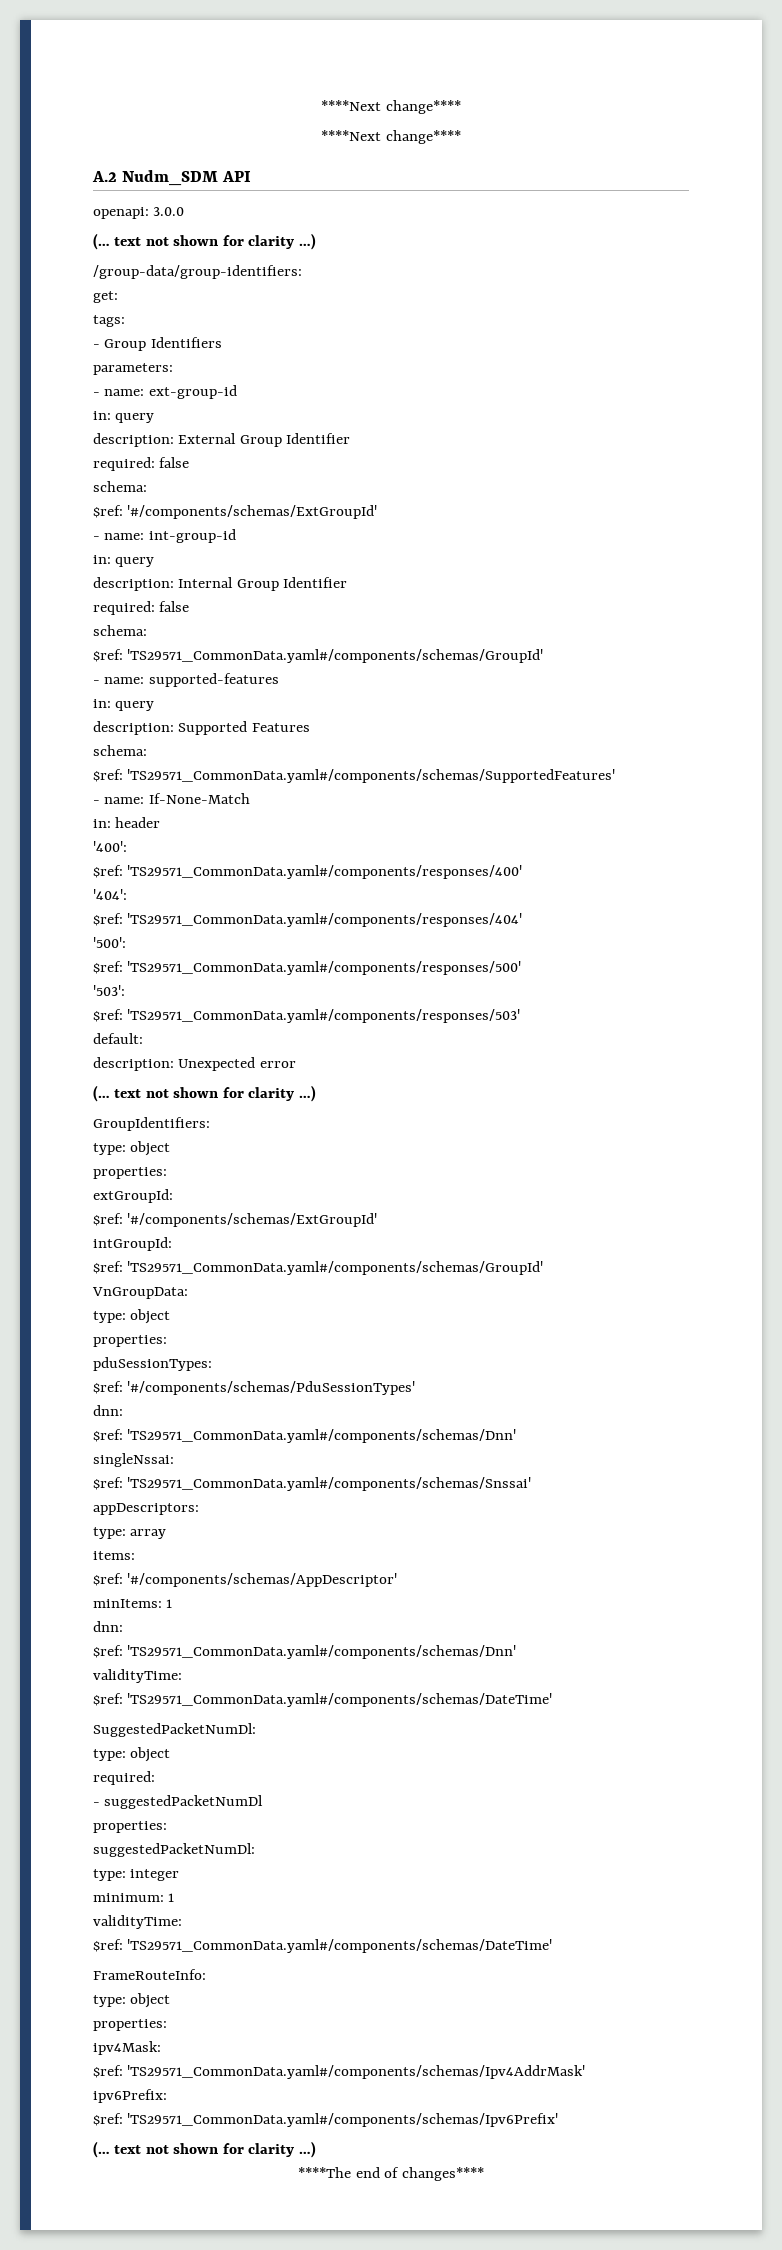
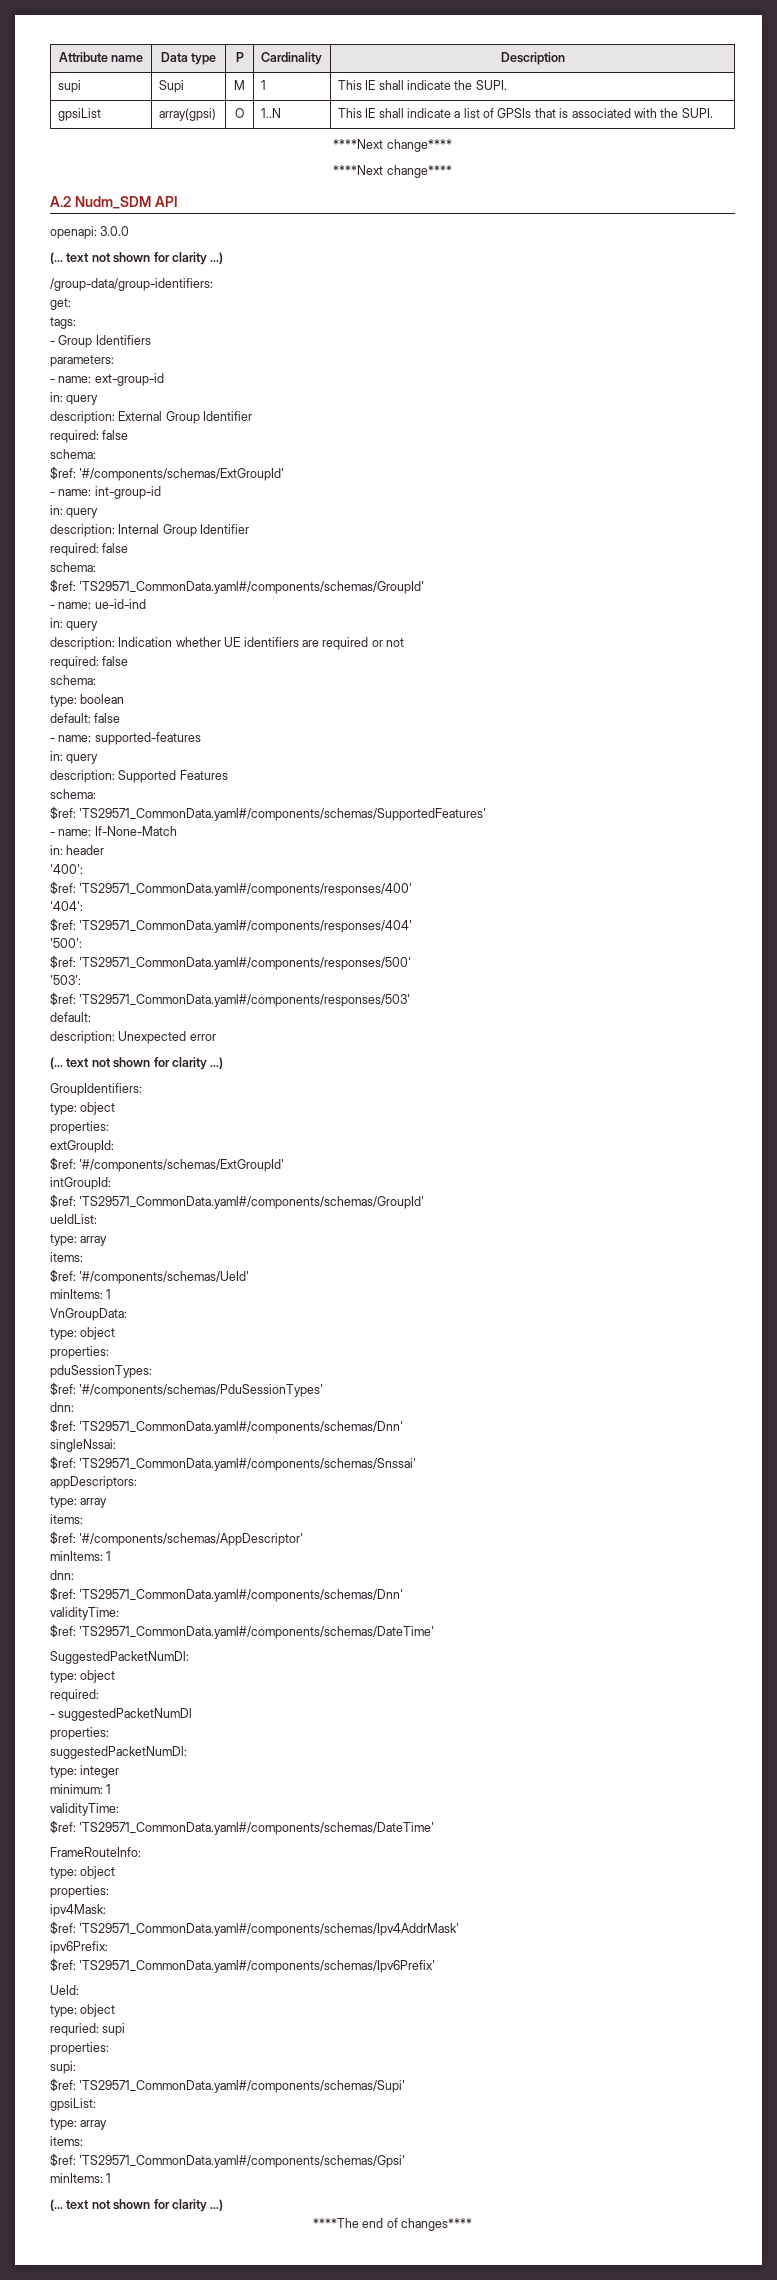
+ Attribute name | Data type | P | Cardinality | Description
+ supi | Supi | M | 1 | This IE shall indicate the SUPI.
+ gpsiList | array(gpsi) | O | 1..N | This IE shall indicate a list of GPSIs that is associated with the SUPI.
+ - name: ue-id-ind
+ in: query
+ description: Indication whether UE identifiers are required or not
+ required: false
+ schema:
+ type: boolean
+ default: false
+ ueIdList:
+ type: array
+ items:
+ $ref: '#/components/schemas/UeId'
+ minItems: 1
+ UeId:
+ type: object
+ requried: supi
+ properties:
+ supi:
+ $ref: 'TS29571_CommonData.yaml#/components/schemas/Supi'
+ gpsiList:
+ type: array
+ items:
+ $ref: 'TS29571_CommonData.yaml#/components/schemas/Gpsi'
+ minItems: 1

